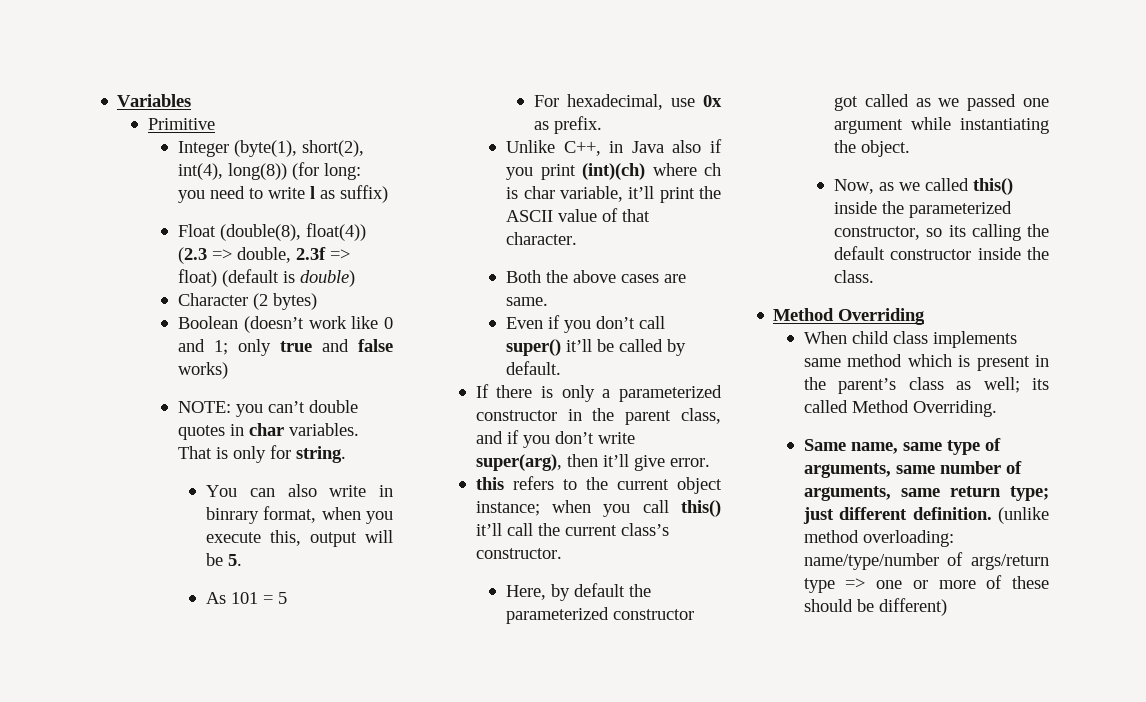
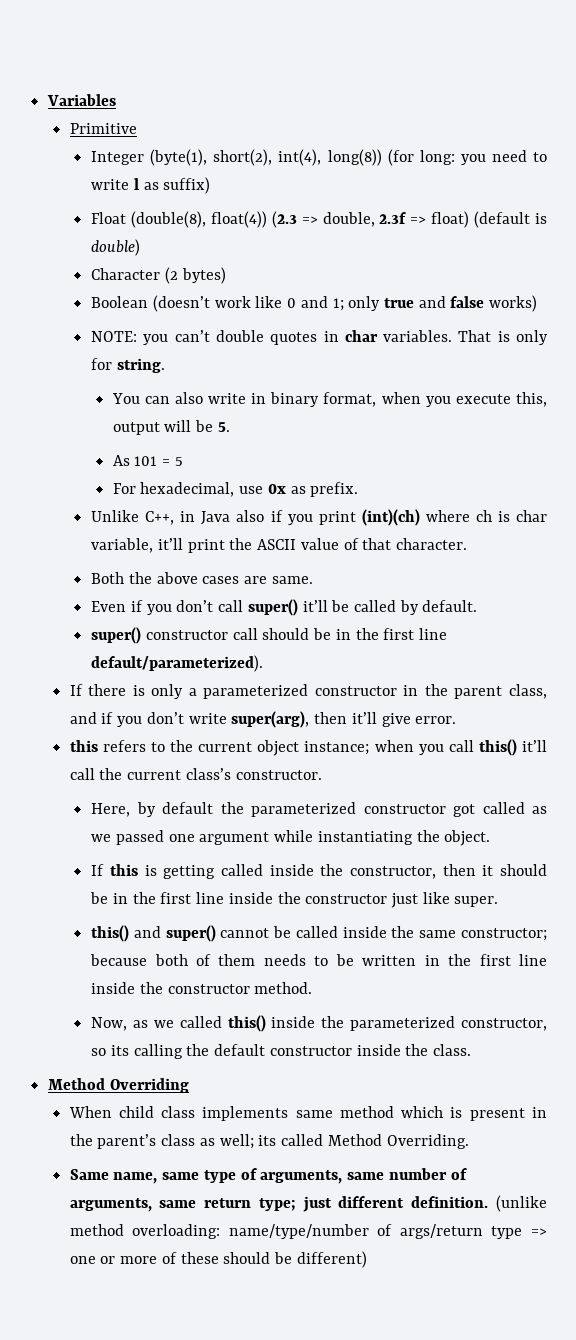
- You can also write in binrary format, when you execute this, output will be 5.
+ You can also write in binary format, when you execute this, output will be 5.
+ super() constructor call should be in the first line default/parameterized).
+ If this is getting called inside the constructor, then it should be in the first line inside the constructor just like super.
+ this() and super() cannot be called inside the same constructor; because both of them needs to be written in the first line inside the constructor method.

